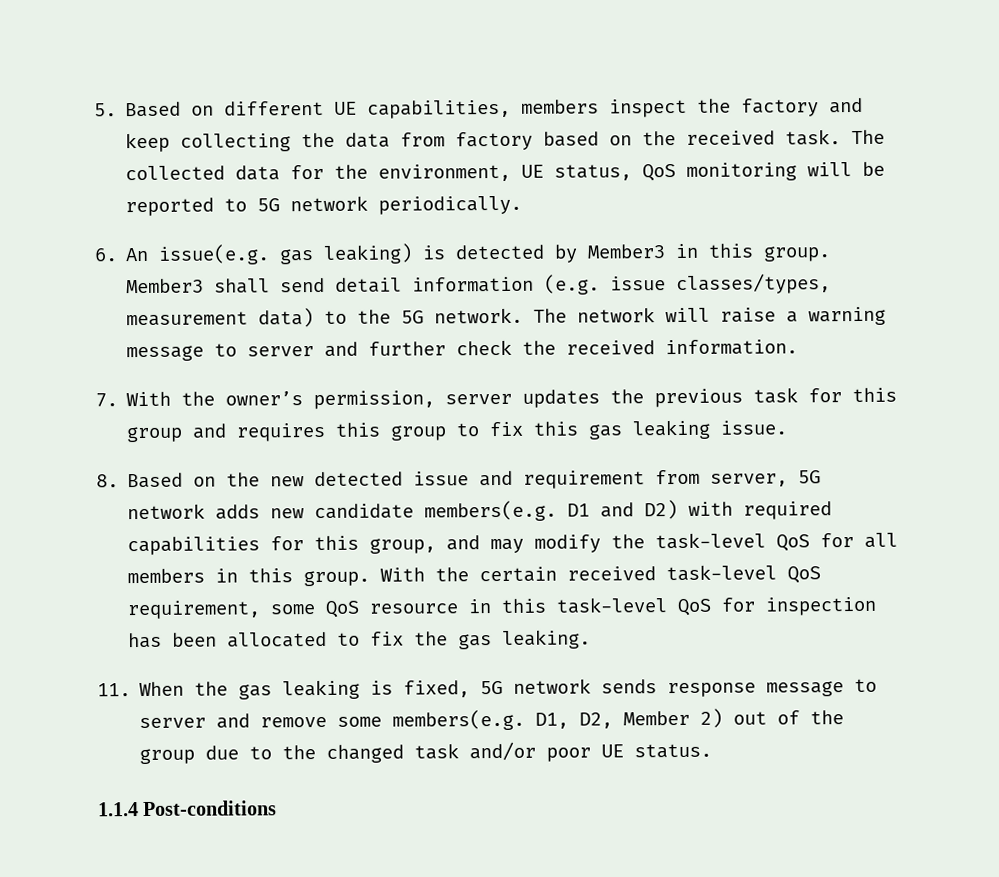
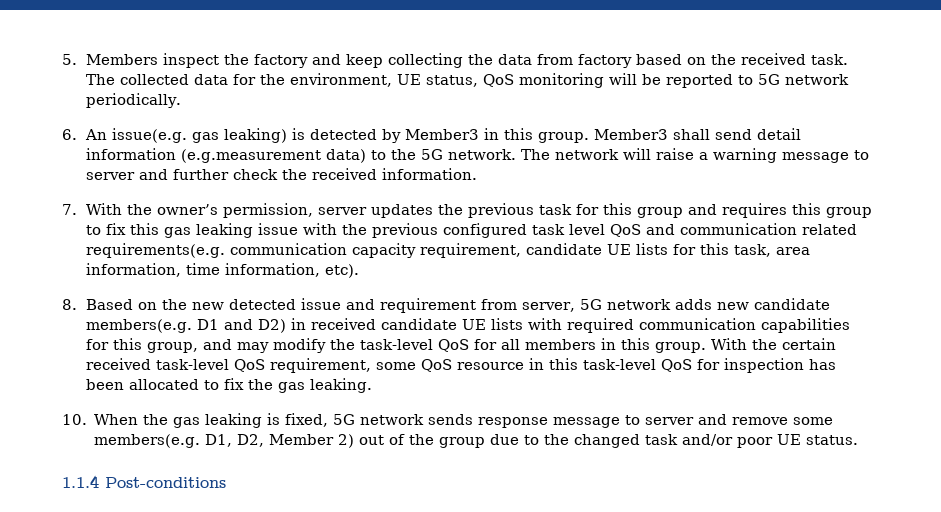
- 5. Based on different UE capabilities, members inspect the factory and keep collecting the data from factory based on the received task.
+ 5. Members inspect the factory and keep collecting the data from factory based on the received task.
- Member3 shall send detail information (e.g. issue classes/types, measurement data) to the 5G network.
+ Member3 shall send detail information (e.g.measurement data) to the 5G network.
- 7. With the owner’s permission, server updates the previous task for this group and requires this group to fix this gas leaking issue.
+ 7. With the owner’s permission, server updates the previous task for this group and requires this group to fix this gas leaking issue with the previous configured task level QoS and communication related requirements(e.g. communication capacity requirement, candidate UE lists for this task, area information, time information, etc).
- 8. Based on the new detected issue and requirement from server, 5G network adds new candidate members(e.g. D1 and D2) with required capabilities for this group, and may modify the task-level QoS for all members in this group.
+ 8. Based on the new detected issue and requirement from server, 5G network adds new candidate members(e.g. D1 and D2) in received candidate UE lists with required communication capabilities for this group, and may modify the task-level QoS for all members in this group.
- 11. When the gas leaking is fixed, 5G network sends response message to server and remove some members(e.g. D1, D2, Member 2) out of the group due to the changed task and/or poor UE status.
+ 10. When the gas leaking is fixed, 5G network sends response message to server and remove some members(e.g. D1, D2, Member 2) out of the group due to the changed task and/or poor UE status.

